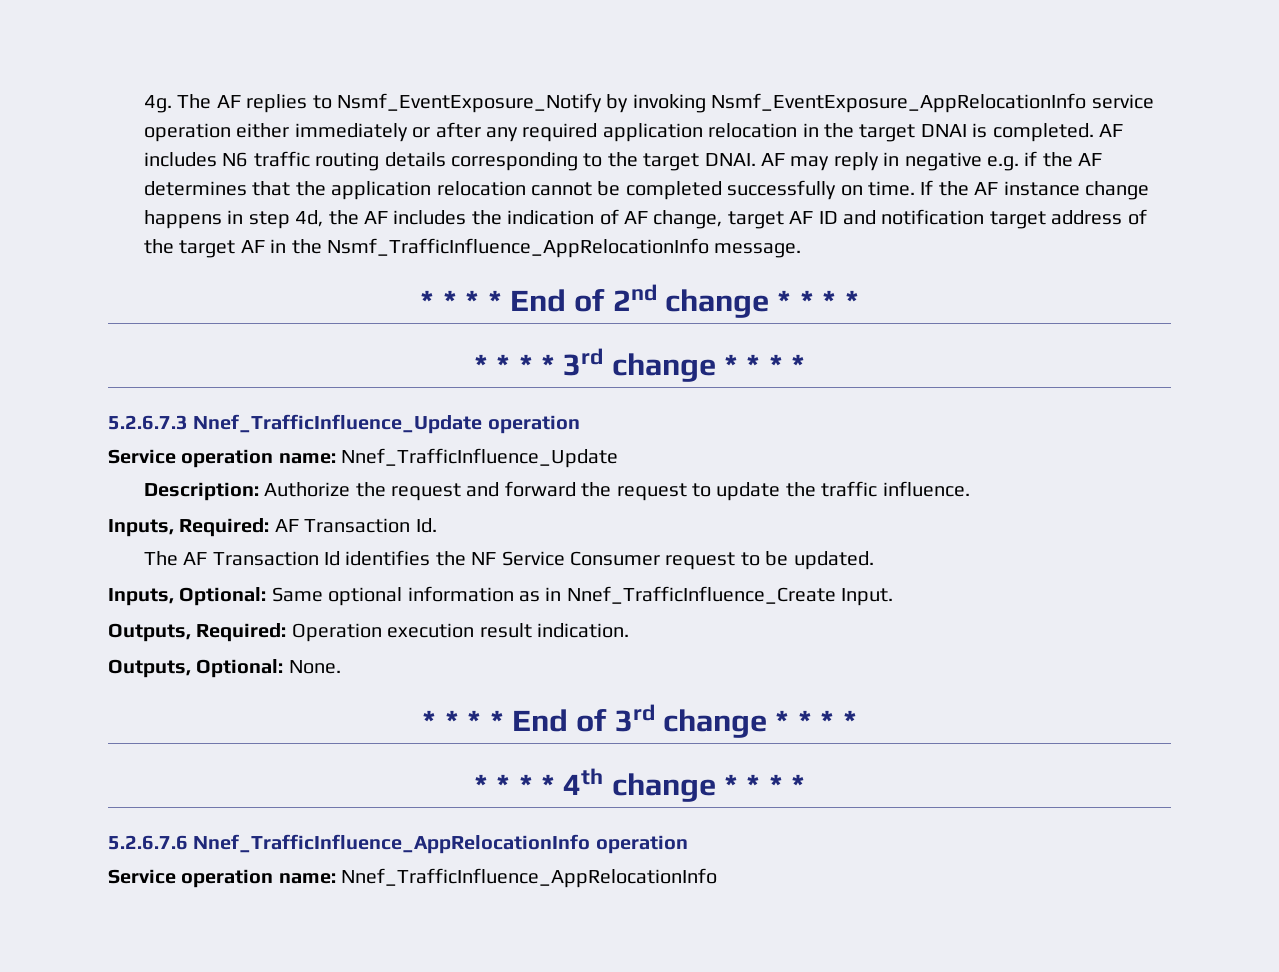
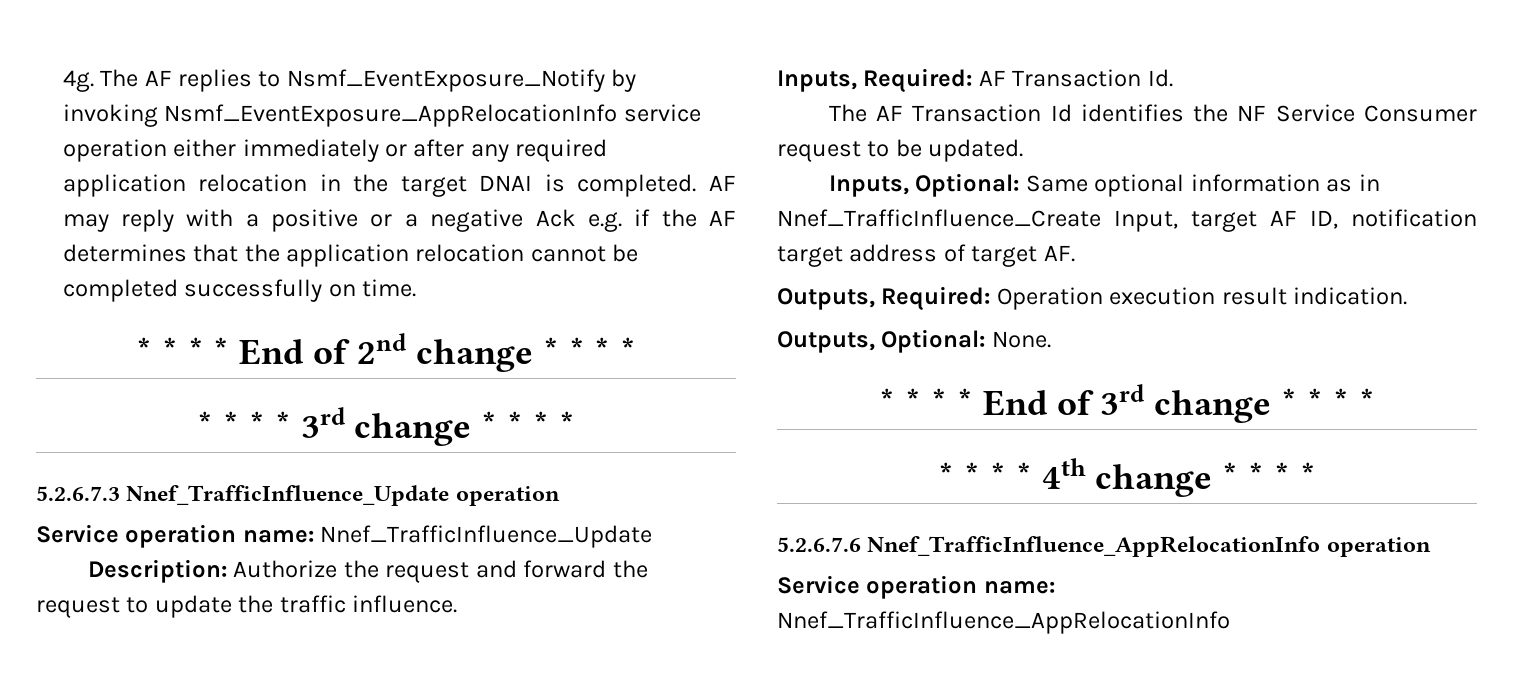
- AF includes N6 traffic routing details corresponding to the target DNAI. AF may reply in negative e.g. if the AF determines that the application relocation cannot be completed successfully on time. If the AF instance change happens in step 4d, the AF includes the indication of AF change, target AF ID and notification target address of the target AF in the Nsmf_TrafficInfluence_AppRelocationInfo message.
+ AF may reply with a positive or a negative Ack e.g. if the AF determines that the application relocation cannot be completed successfully on time.
- Inputs, Optional: Same optional information as in Nnef_TrafficInfluence_Create Input.
+ Inputs, Optional: Same optional information as in Nnef_TrafficInfluence_Create Input, target AF ID, notification target address of target AF.

